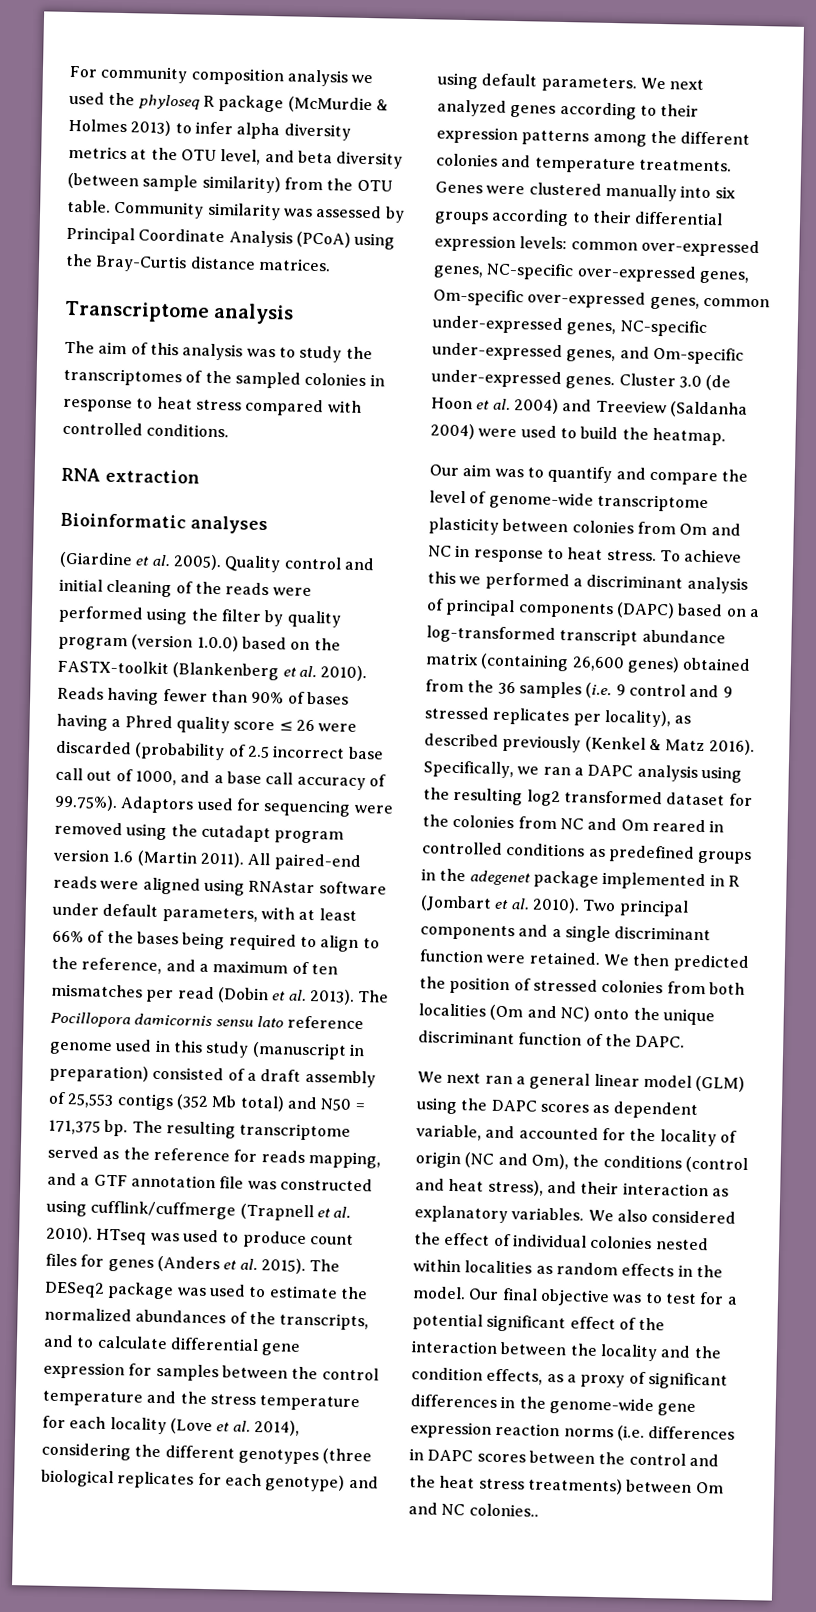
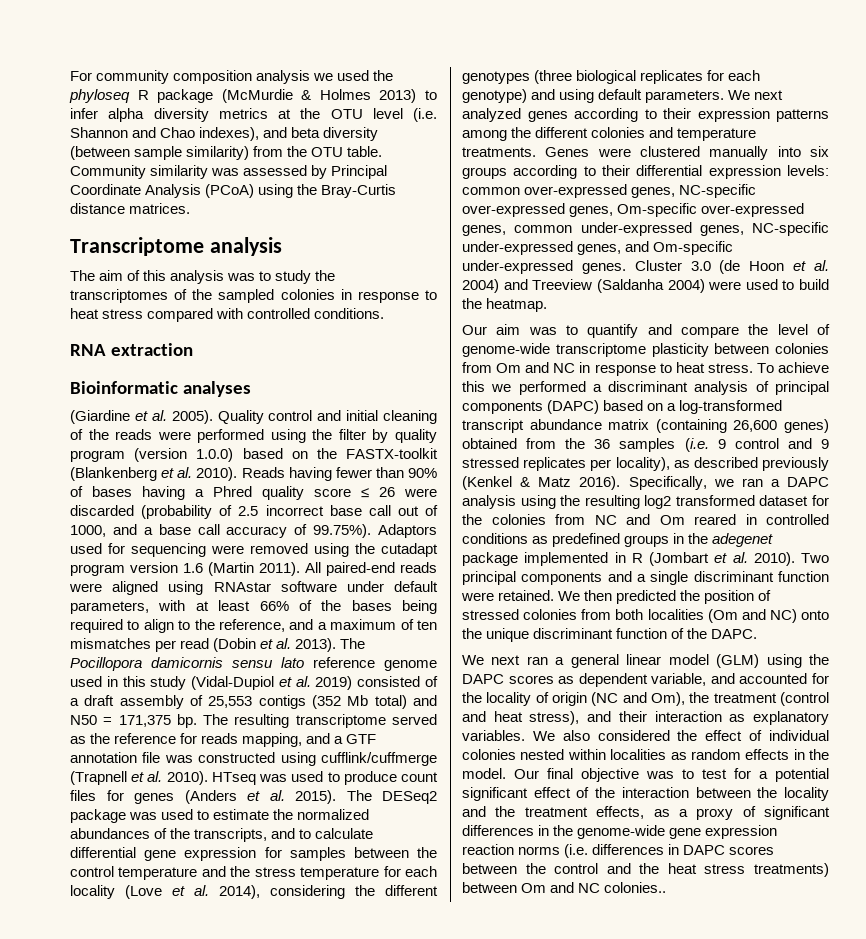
- For community composition analysis we used the phyloseq R package (McMurdie & Holmes 2013) to infer alpha diversity metrics at the OTU level, and beta diversity (between sample similarity) from the OTU table.
+ For community composition analysis we used the phyloseq R package (McMurdie & Holmes 2013) to infer alpha diversity metrics at the OTU level (i.e. Shannon and Chao indexes), and beta diversity (between sample similarity) from the OTU table.
- The Pocillopora damicornis sensu lato reference genome used in this study (manuscript in preparation) consisted of a draft assembly of 25,553 contigs (352 Mb total) and N50 = 171,375 bp.
+ The Pocillopora damicornis sensu lato reference genome used in this study (Vidal-Dupiol et al. 2019) consisted of a draft assembly of 25,553 contigs (352 Mb total) and N50 = 171,375 bp.
- We next ran a general linear model (GLM) using the DAPC scores as dependent variable, and accounted for the locality of origin (NC and Om), the conditions (control and heat stress), and their interaction as explanatory variables.
+ We next ran a general linear model (GLM) using the DAPC scores as dependent variable, and accounted for the locality of origin (NC and Om), the treatment (control and heat stress), and their interaction as explanatory variables.
- Our final objective was to test for a potential significant effect of the interaction between the locality and the condition effects, as a proxy of significant differences in the genome-wide gene expression reaction norms (i.e. differences in DAPC scores between the control and the heat stress treatments) between Om and NC colonies..
+ Our final objective was to test for a potential significant effect of the interaction between the locality and the treatment effects, as a proxy of significant differences in the genome-wide gene expression reaction norms (i.e. differences in DAPC scores between the control and the heat stress treatments) between Om and NC colonies..

